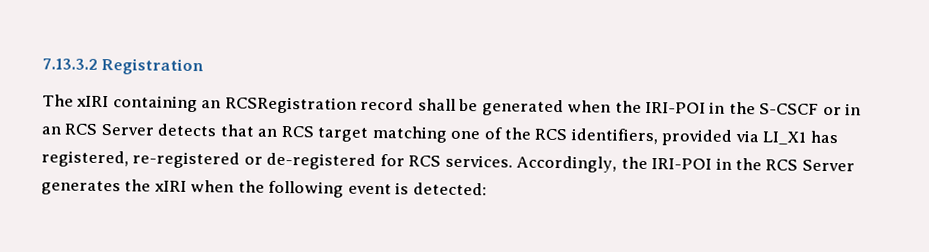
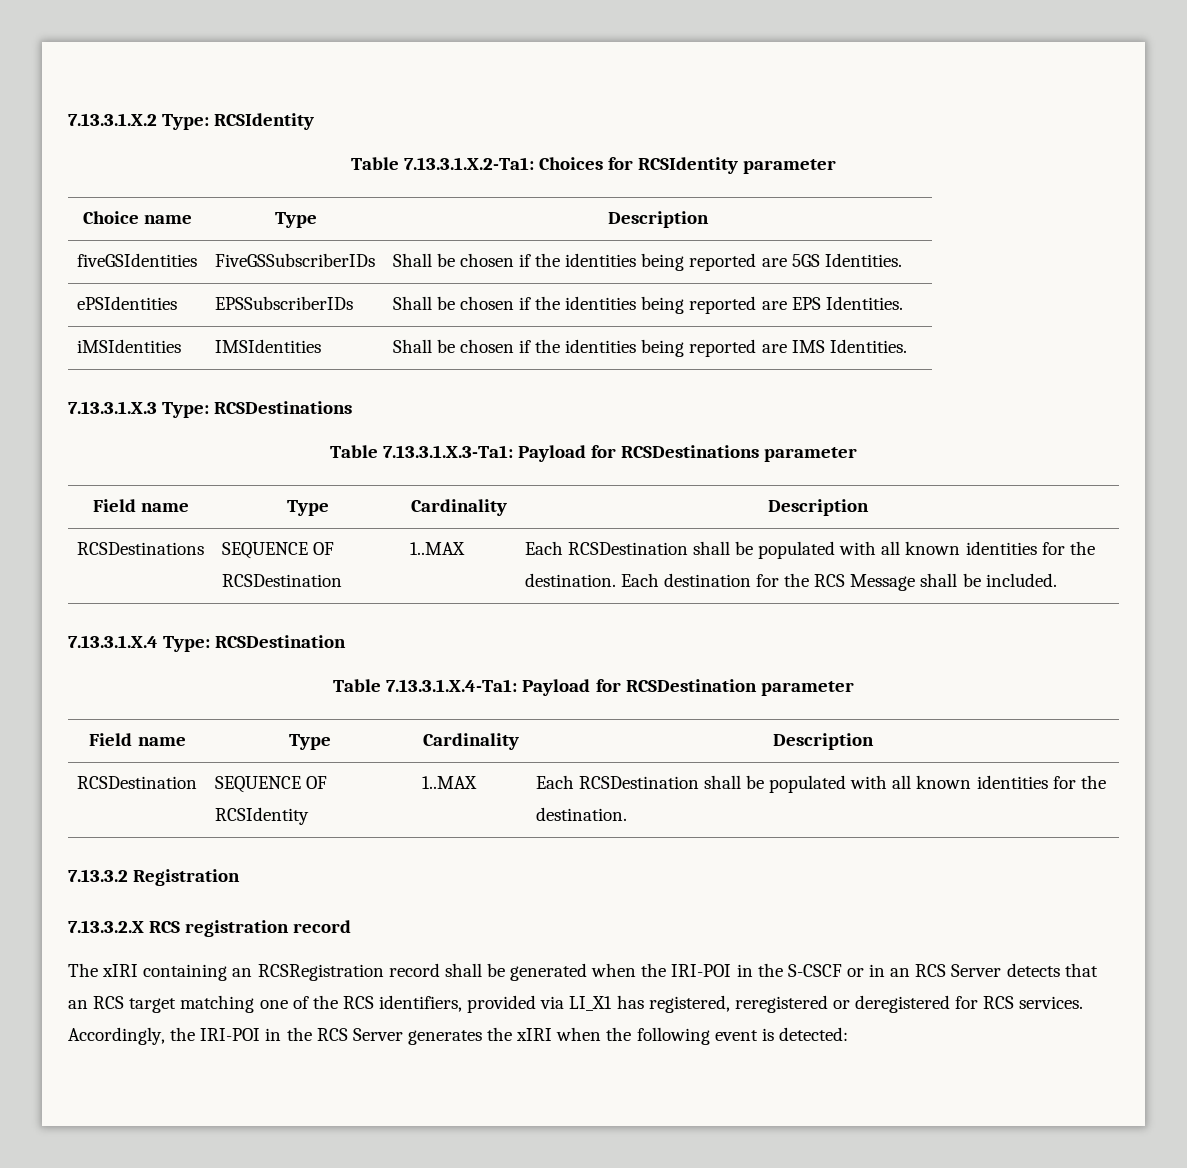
+ 7.13.3.1.X.2 Type: RCSIdentity
+ Table 7.13.3.1.X.2-Ta1: Choices for RCSIdentity parameter
+ Choice name | Type | Description
+ fiveGSIdentities | FiveGSSubscriberIDs | Shall be chosen if the identities being reported are 5GS Identities.
+ ePSIdentities | EPSSubscriberIDs | Shall be chosen if the identities being reported are EPS Identities.
+ iMSIdentities | IMSIdentities | Shall be chosen if the identities being reported are IMS Identities.
+ 7.13.3.1.X.3 Type: RCSDestinations
+ Table 7.13.3.1.X.3-Ta1: Payload for RCSDestinations parameter
+ Field name | Type | Cardinality | Description
+ RCSDestinations | SEQUENCE OF RCSDestination | 1..MAX | Each RCSDestination shall be populated with all known identities for the destination. Each destination for the RCS Message shall be included.
+ 7.13.3.1.X.4 Type: RCSDestination
+ Table 7.13.3.1.X.4-Ta1: Payload for RCSDestination parameter
+ Field name | Type | Cardinality | Description
+ RCSDestination | SEQUENCE OF RCSIdentity | 1..MAX | Each RCSDestination shall be populated with all known identities for the destination.
  7.13.3.2 Registration
+ 7.13.3.2.X RCS registration record
- The xIRI containing an RCSRegistration record shall be generated when the IRI-POI in the S-CSCF or in an RCS Server detects that an RCS target matching one of the RCS identifiers, provided via LI_X1 has registered, re-registered or de-registered for RCS services.
+ The xIRI containing an RCSRegistration record shall be generated when the IRI-POI in the S-CSCF or in an RCS Server detects that an RCS target matching one of the RCS identifiers, provided via LI_X1 has registered, reregistered or deregistered for RCS services.

